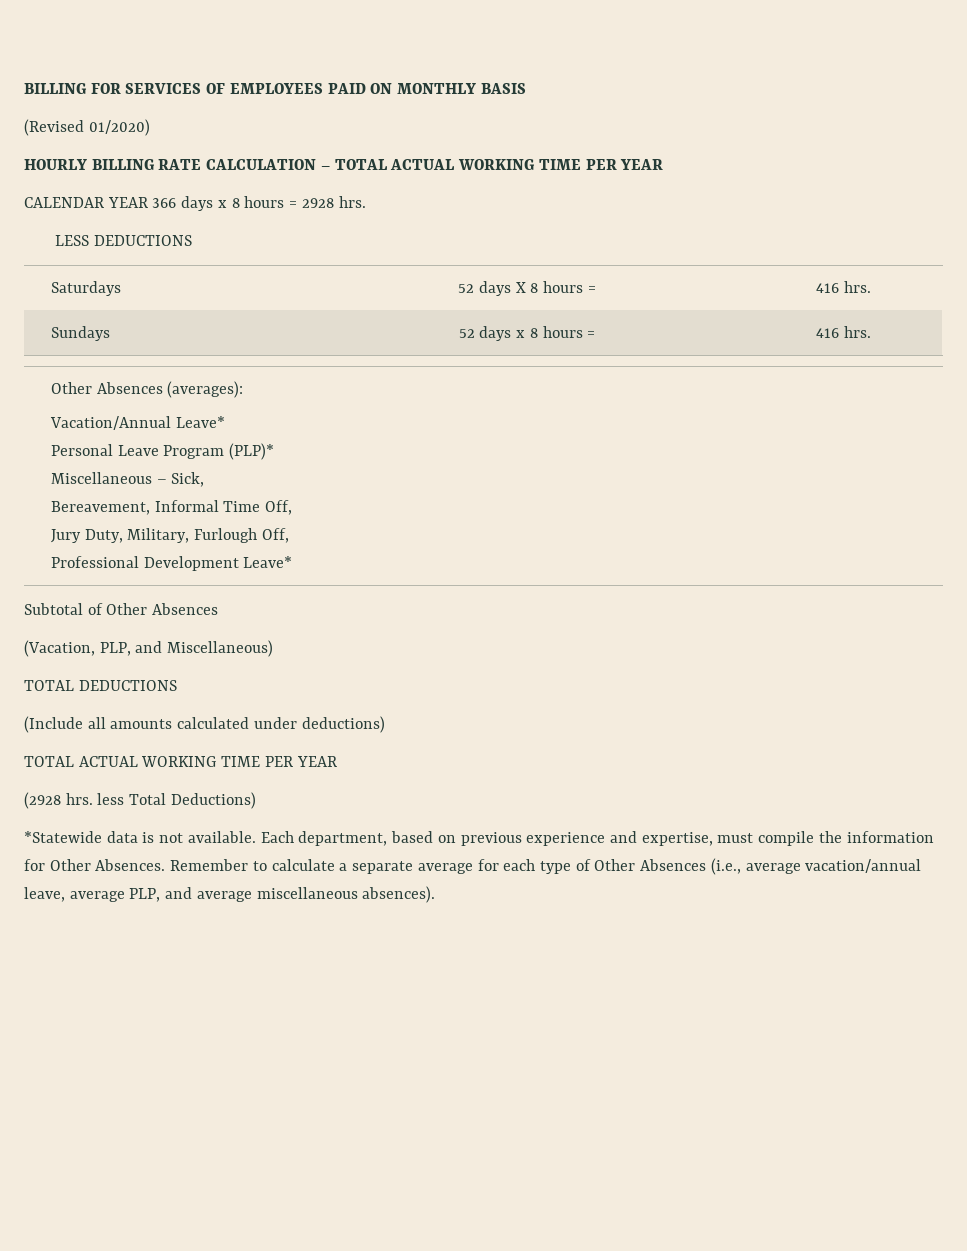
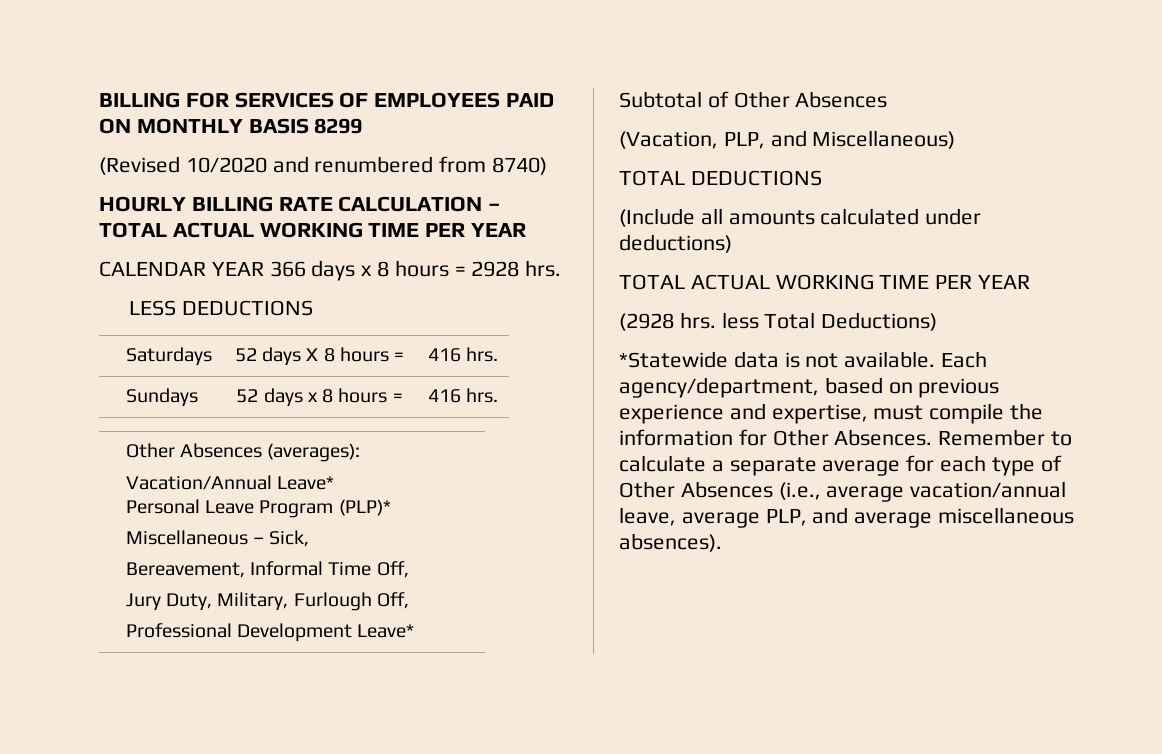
- BILLING FOR SERVICES OF EMPLOYEES PAID ON MONTHLY BASIS
+ BILLING FOR SERVICES OF EMPLOYEES PAID ON MONTHLY BASIS 8299
- (Revised 01/2020)
+ (Revised 10/2020 and renumbered from 8740)
- Each department, based on previous experience and expertise, must compile the information for Other Absences.
+ Each agency/department, based on previous experience and expertise, must compile the information for Other Absences.

